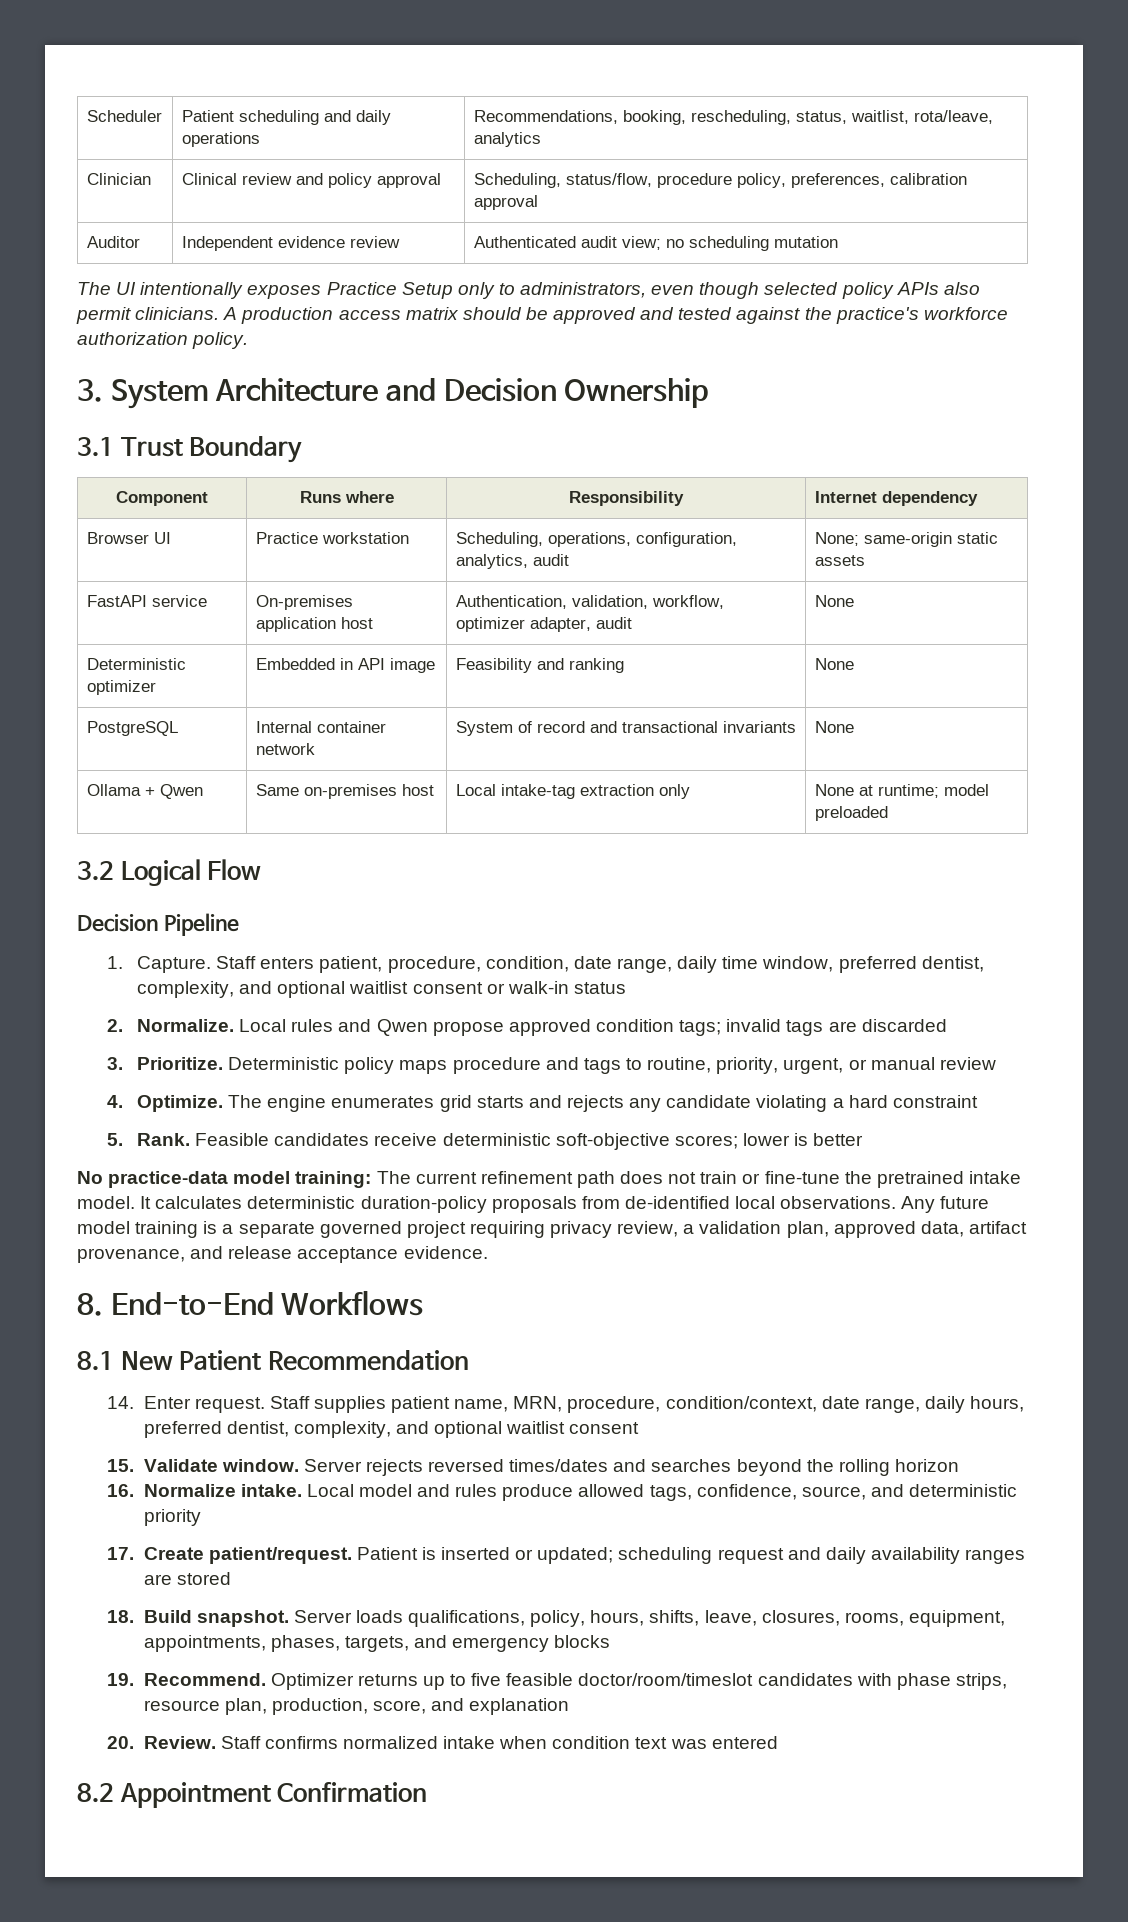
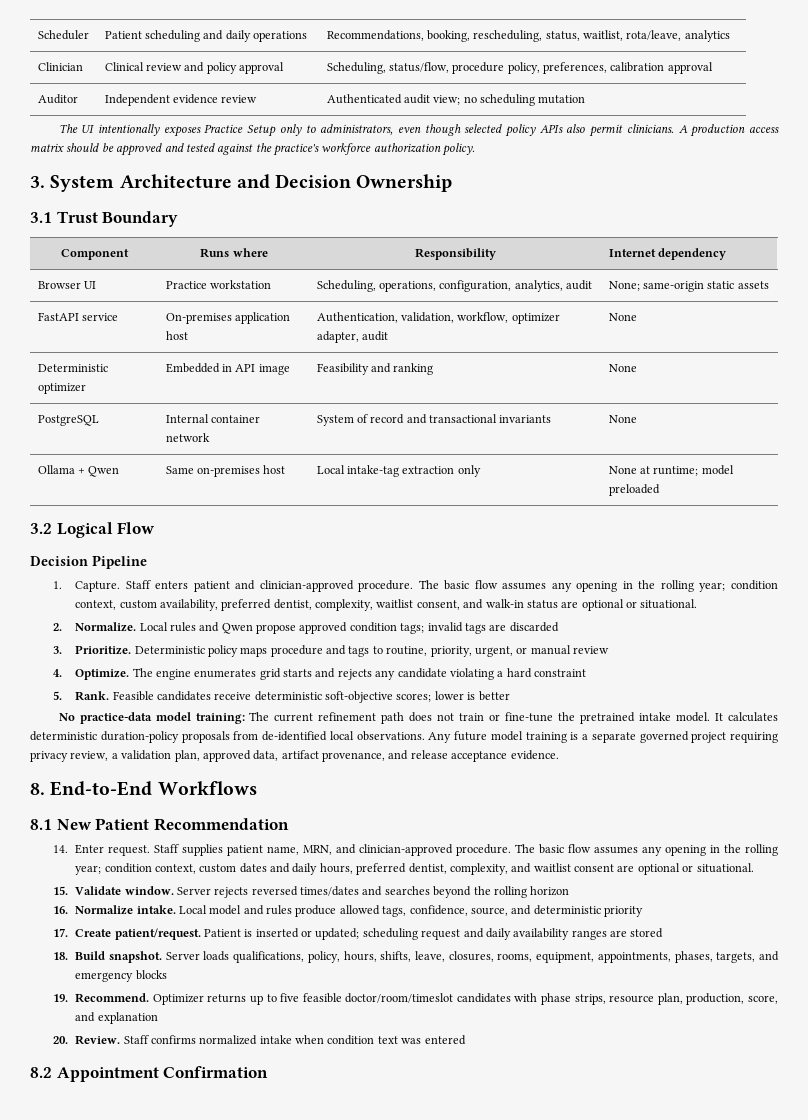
- Staff enters patient, procedure, condition, date range, daily time window, preferred dentist, complexity, and optional waitlist consent or walk-in status
+ Staff enters patient and clinician-approved procedure. The basic flow assumes any opening in the rolling year; condition context, custom availability, preferred dentist, complexity, waitlist consent, and walk-in status are optional or situational.
- Staff supplies patient name, MRN, procedure, condition/context, date range, daily hours, preferred dentist, complexity, and optional waitlist consent
+ Staff supplies patient name, MRN, and clinician-approved procedure. The basic flow assumes any opening in the rolling year; condition context, custom dates and daily hours, preferred dentist, complexity, and waitlist consent are optional or situational.

